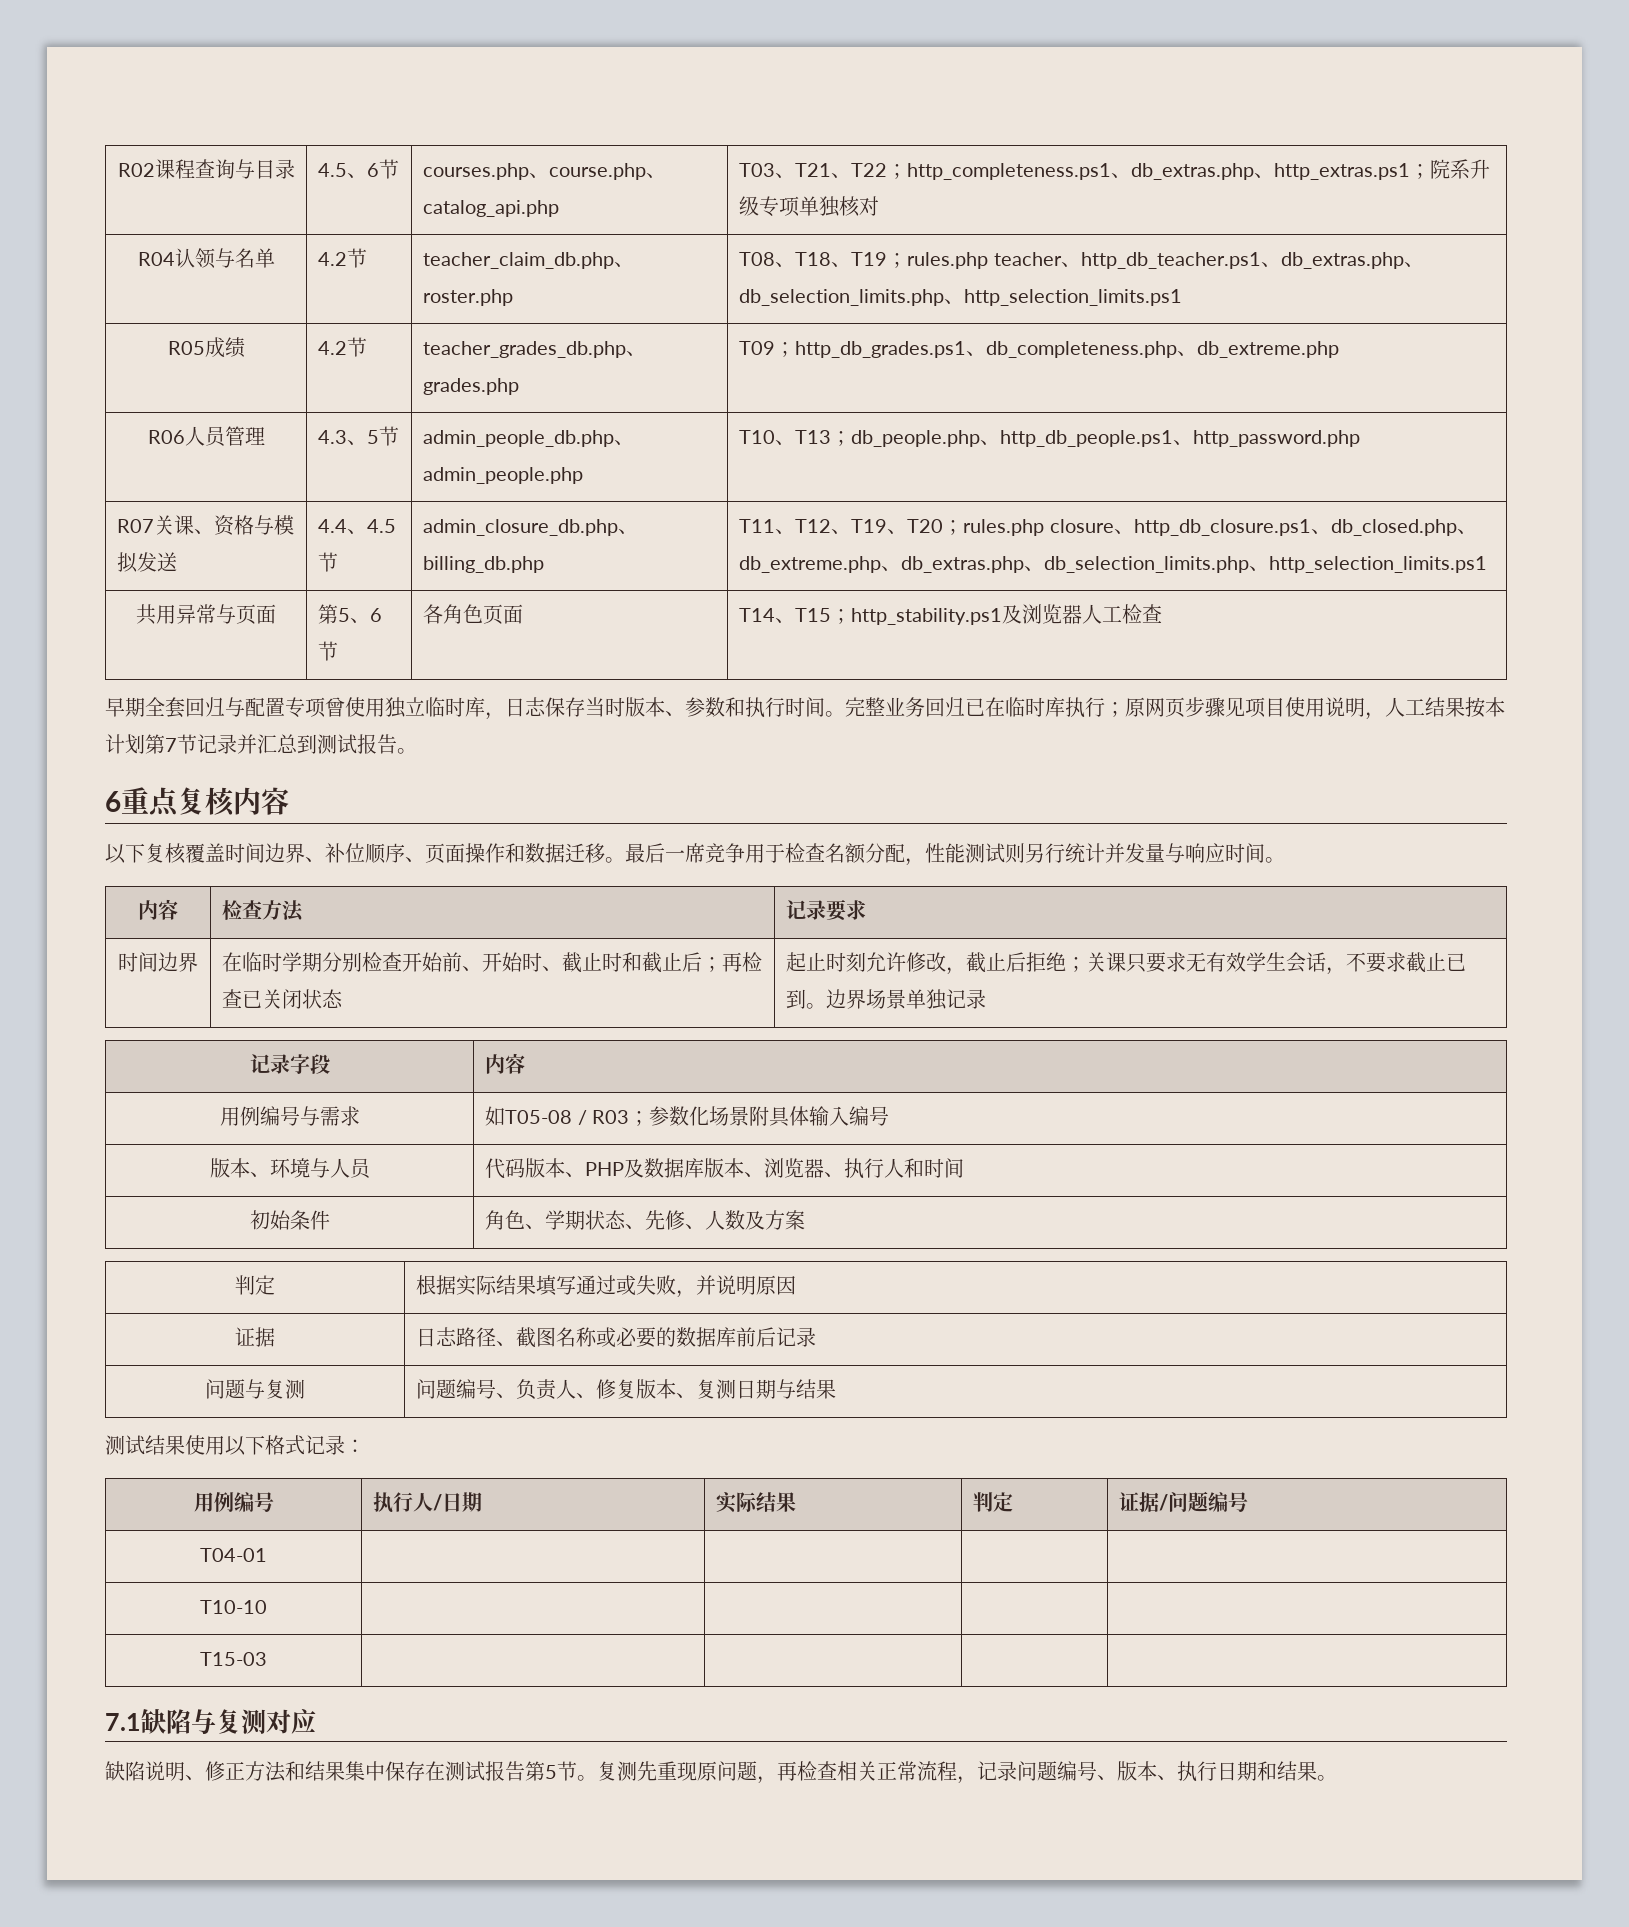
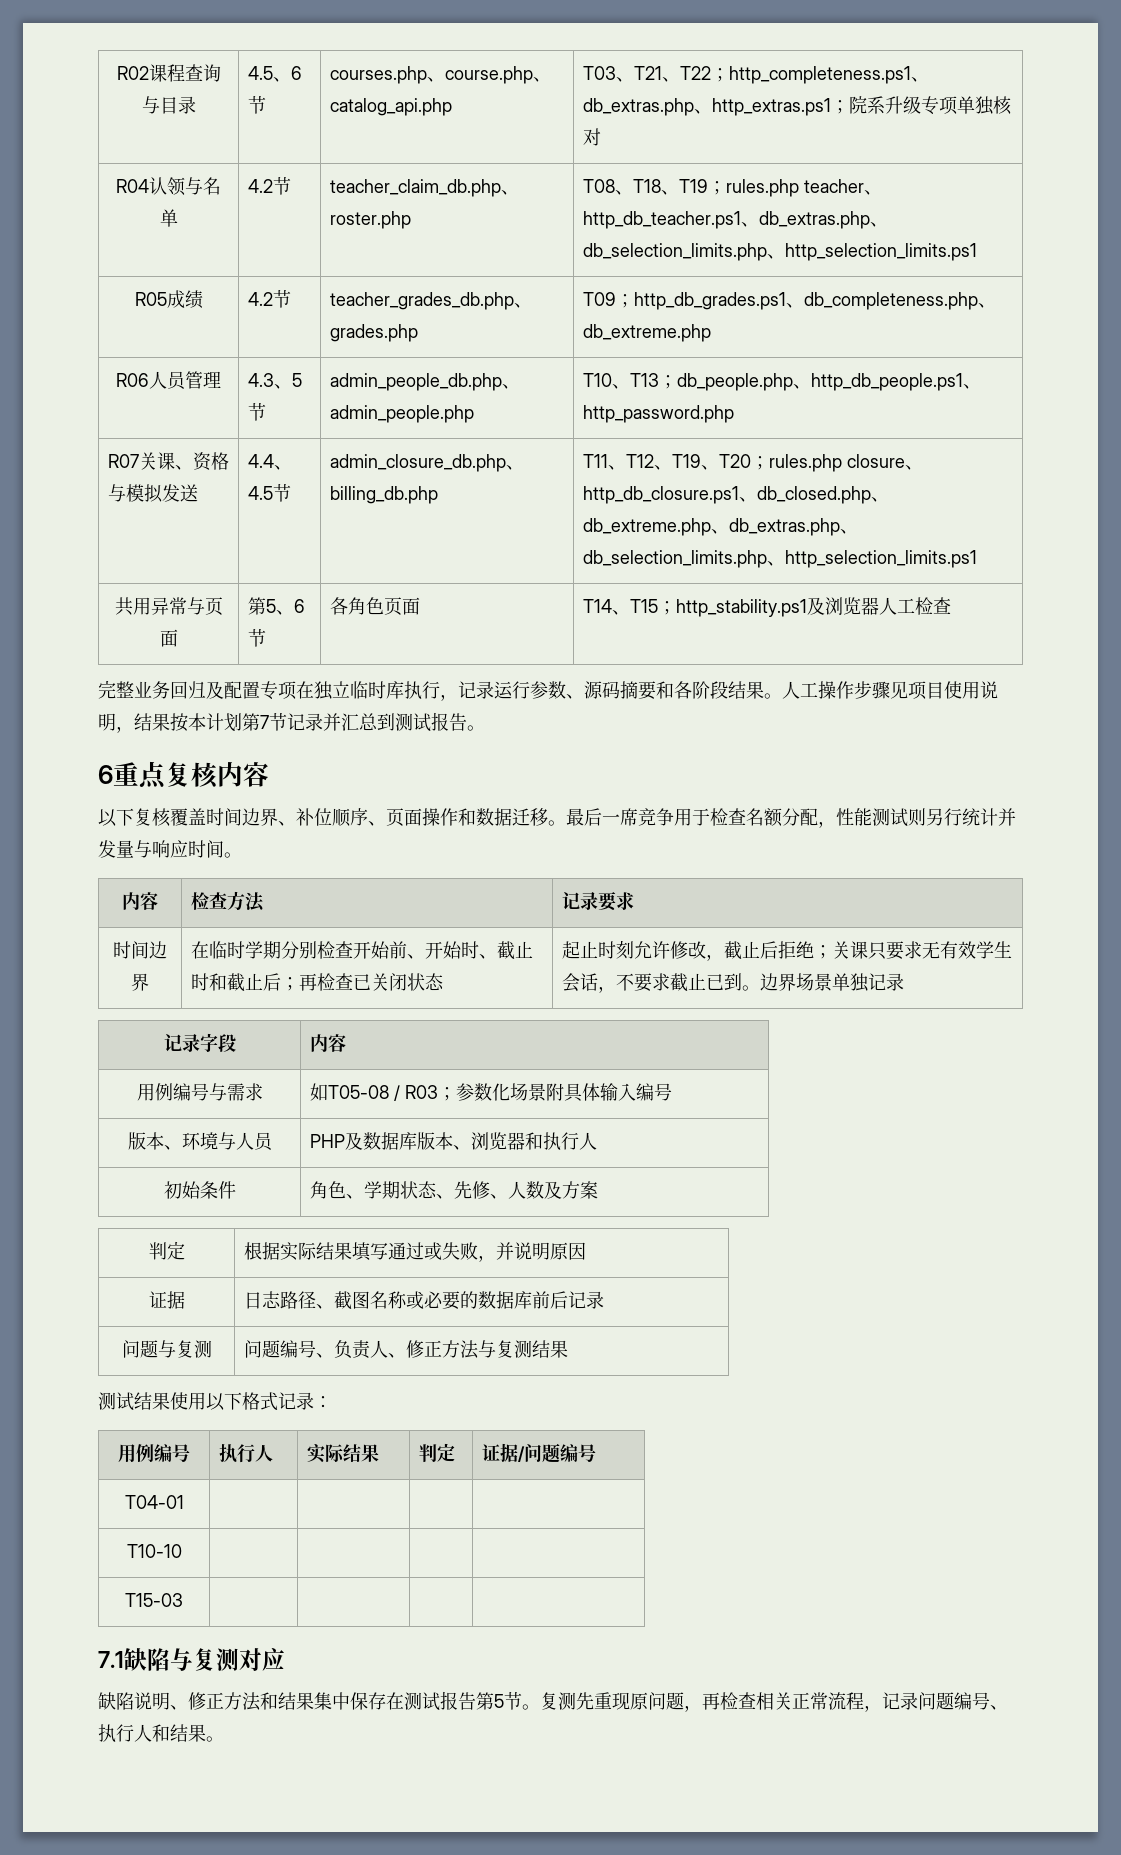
- 早期全套回归与配置专项曾使用独立临时库，日志保存当时版本、参数和执行时间。完整业务回归已在临时库执行；原网页步骤见项目使用说明，人工结果按本计划第7节记录并汇总到测试报告。
+ 完整业务回归及配置专项在独立临时库执行，记录运行参数、源码摘要和各阶段结果。人工操作步骤见项目使用说明，结果按本计划第7节记录并汇总到测试报告。
- 版本、环境与人员 | 代码版本、PHP及数据库版本、浏览器、执行人和时间
+ 版本、环境与人员 | PHP及数据库版本、浏览器和执行人
- 问题与复测 | 问题编号、负责人、修复版本、复测日期与结果
+ 问题与复测 | 问题编号、负责人、修正方法与复测结果
- 用例编号 | 执行人/日期 | 实际结果 | 判定 | 证据/问题编号
+ 用例编号 | 执行人 | 实际结果 | 判定 | 证据/问题编号
- 复测先重现原问题，再检查相关正常流程，记录问题编号、版本、执行日期和结果。
+ 复测先重现原问题，再检查相关正常流程，记录问题编号、执行人和结果。

